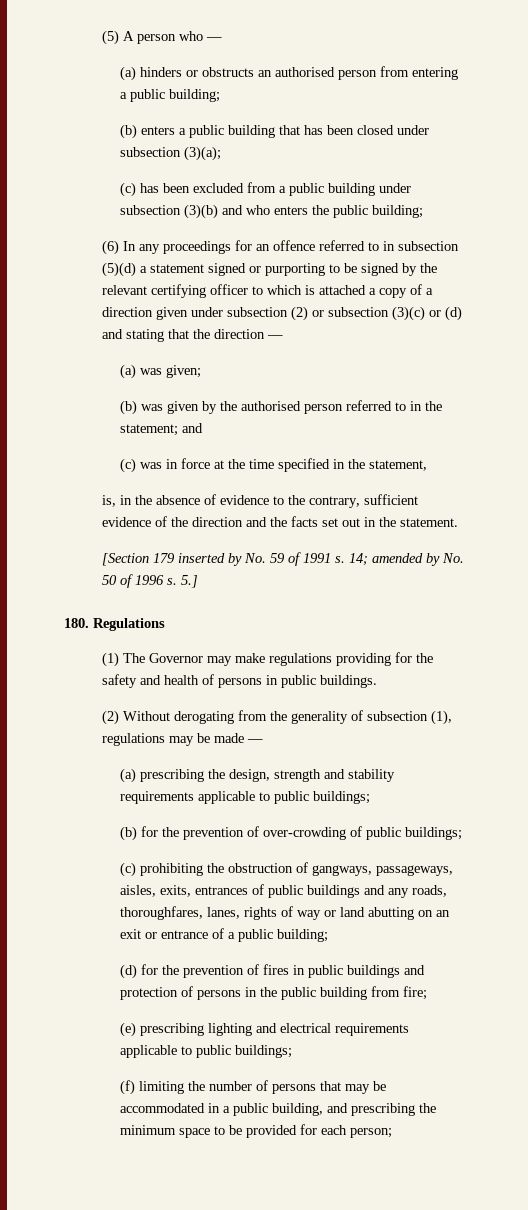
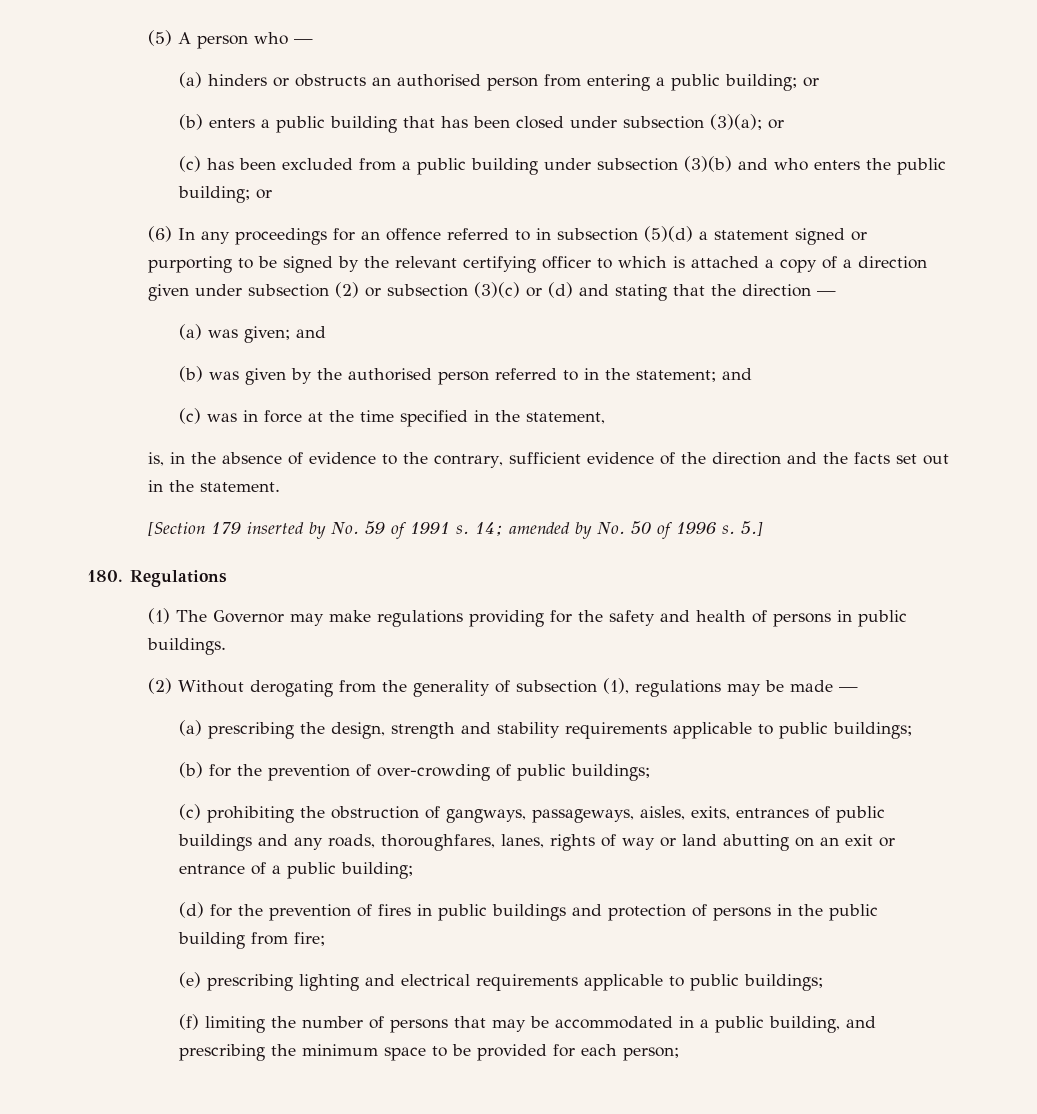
- (a) hinders or obstructs an authorised person from entering a public building;
+ (a) hinders or obstructs an authorised person from entering a public building; or
- (b) enters a public building that has been closed under subsection (3)(a);
+ (b) enters a public building that has been closed under subsection (3)(a); or
- (c) has been excluded from a public building under subsection (3)(b) and who enters the public building;
+ (c) has been excluded from a public building under subsection (3)(b) and who enters the public building; or
- (a) was given;
+ (a) was given; and

